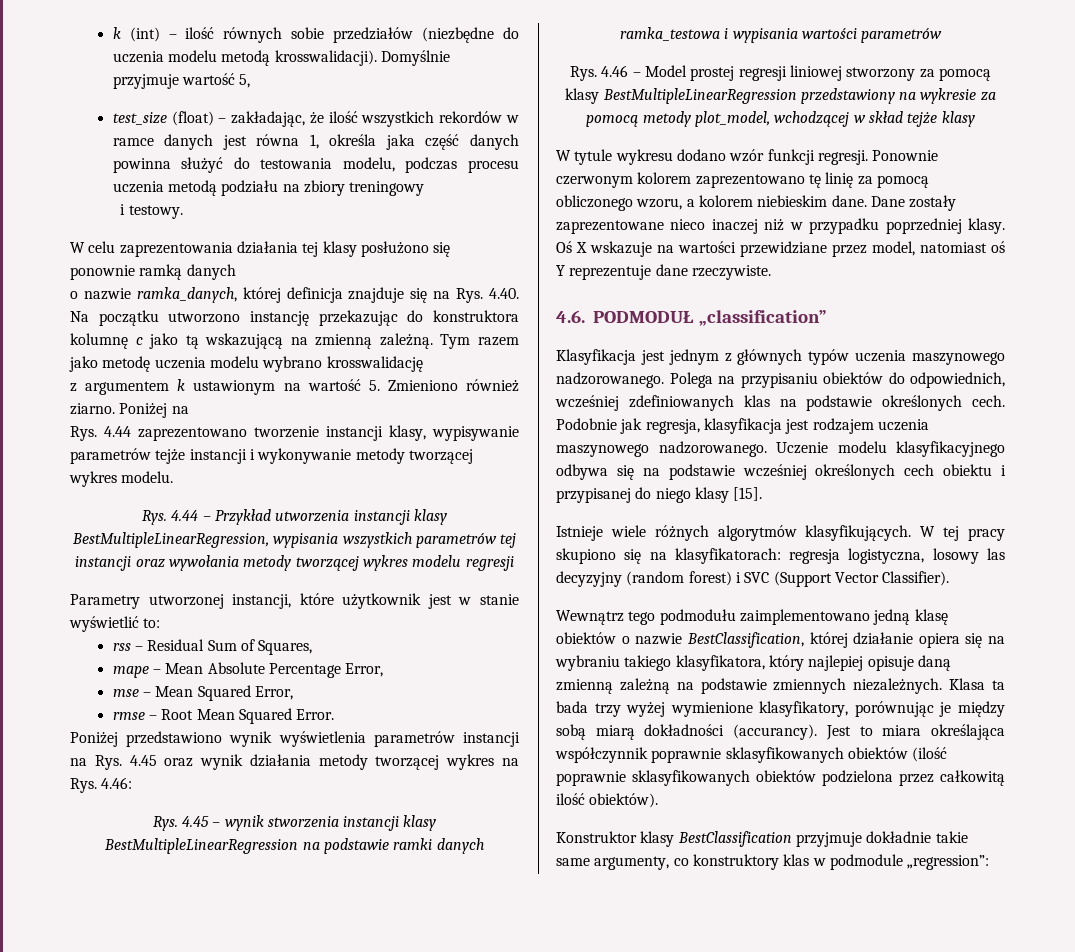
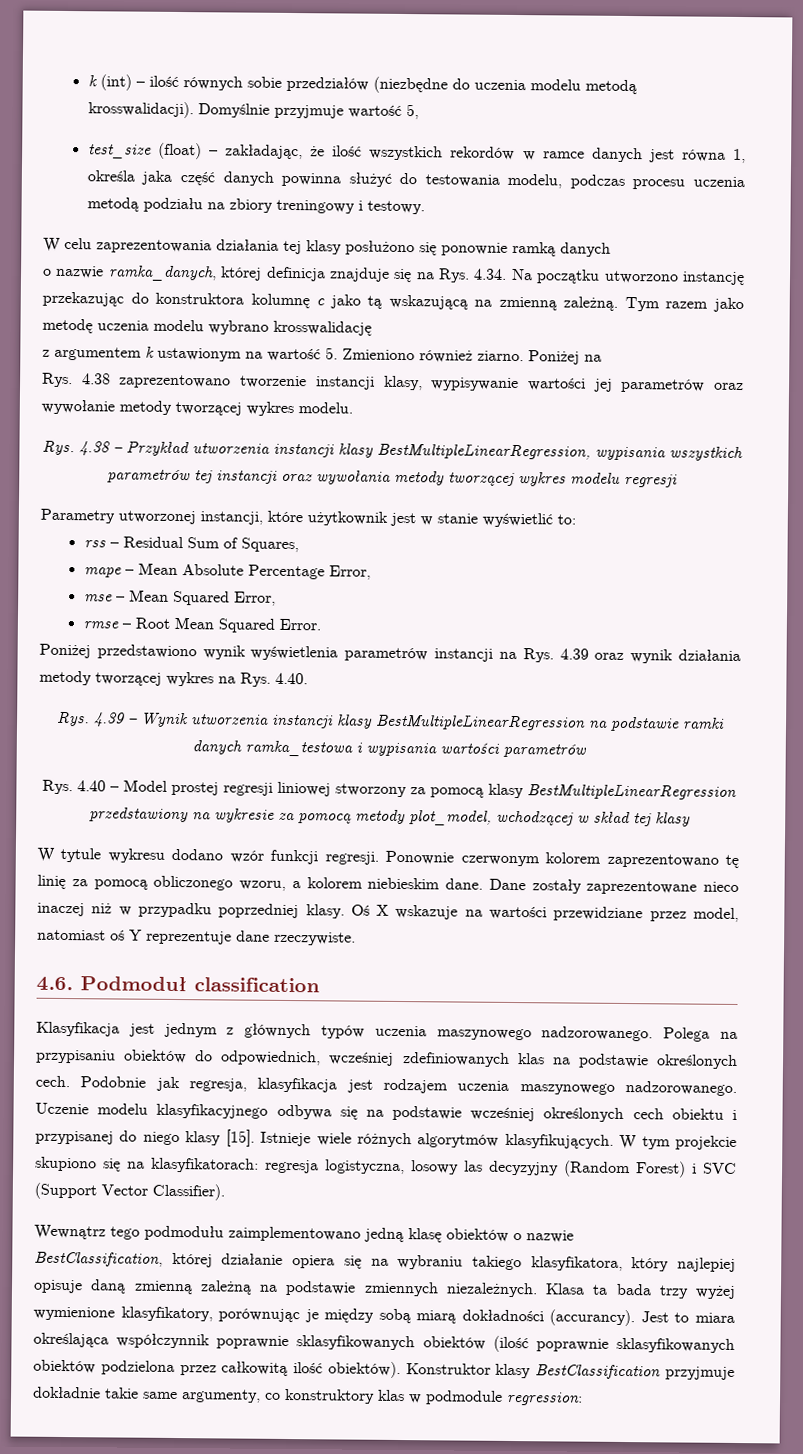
- test_size (float) – zakładając, że ilość wszystkich rekordów w ramce danych jest równa 1, określa jaka część danych powinna służyć do testowania modelu, podczas procesu uczenia metodą podziału na zbiory treningowy
- i testowy.
+ test_size (float) – zakładając, że ilość wszystkich rekordów w ramce danych jest równa 1, określa jaka część danych powinna służyć do testowania modelu, podczas procesu uczenia metodą podziału na zbiory treningowy i testowy.
- o nazwie ramka_danych, której definicja znajduje się na Rys. 4.40. Na początku utworzono instancję przekazując do konstruktora kolumnę c jako tą wskazującą na zmienną zależną.
+ o nazwie ramka_danych, której definicja znajduje się na Rys. 4.34. Na początku utworzono instancję przekazując do konstruktora kolumnę c jako tą wskazującą na zmienną zależną.
- Rys. 4.44 zaprezentowano tworzenie instancji klasy, wypisywanie parametrów tejże instancji i wykonywanie metody tworzącej wykres modelu.
+ Rys. 4.38 zaprezentowano tworzenie instancji klasy, wypisywanie wartości jej parametrów oraz wywołanie metody tworzącej wykres modelu.
- Rys. 4.44 – Przykład utworzenia instancji klasy BestMultipleLinearRegression, wypisania wszystkich parametrów tej instancji oraz wywołania metody tworzącej wykres modelu regresji
+ Rys. 4.38 – Przykład utworzenia instancji klasy BestMultipleLinearRegression, wypisania wszystkich parametrów tej instancji oraz wywołania metody tworzącej wykres modelu regresji
- Poniżej przedstawiono wynik wyświetlenia parametrów instancji na Rys. 4.45 oraz wynik działania metody tworzącej wykres na Rys. 4.46:
- Rys. 4.45 – wynik stworzenia instancji klasy BestMultipleLinearRegression na podstawie ramki danych ramka_testowa i wypisania wartości parametrów
+ Poniżej przedstawiono wynik wyświetlenia parametrów instancji na Rys. 4.39 oraz wynik działania metody tworzącej wykres na Rys. 4.40.
+ Rys. 4.39 – Wynik utworzenia instancji klasy BestMultipleLinearRegression na podstawie ramki danych ramka_testowa i wypisania wartości parametrów
- Rys. 4.46 – Model prostej regresji liniowej stworzony za pomocą klasy BestMultipleLinearRegression przedstawiony na wykresie za pomocą metody plot_model, wchodzącej w skład tejże klasy
+ Rys. 4.40 – Model prostej regresji liniowej stworzony za pomocą klasy BestMultipleLinearRegression przedstawiony na wykresie za pomocą metody plot_model, wchodzącej w skład tej klasy
- 4.6. PODMODUŁ „classification”
+ 4.6. Podmoduł classification
- Uczenie modelu klasyfikacyjnego odbywa się na podstawie wcześniej określonych cech obiektu i przypisanej do niego klasy [15].
- Istnieje wiele różnych algorytmów klasyfikujących.
+ Uczenie modelu klasyfikacyjnego odbywa się na podstawie wcześniej określonych cech obiektu i przypisanej do niego klasy [15]. Istnieje wiele różnych algorytmów klasyfikujących.
- W tej pracy skupiono się na klasyfikatorach: regresja logistyczna, losowy las decyzyjny (random forest) i SVC (Support Vector Classifier).
+ W tym projekcie skupiono się na klasyfikatorach: regresja logistyczna, losowy las decyzyjny (Random Forest) i SVC (Support Vector Classifier).
- Wewnątrz tego podmodułu zaimplementowano jedną klasę obiektów o nazwie BestClassification, której działanie opiera się na wybraniu takiego klasyfikatora, który najlepiej opisuje daną zmienną zależną na podstawie zmiennych niezależnych.
+ Wewnątrz tego podmodułu zaimplementowano jedną klasę obiektów o nazwie
+ BestClassification, której działanie opiera się na wybraniu takiego klasyfikatora, który najlepiej opisuje daną zmienną zależną na podstawie zmiennych niezależnych.
- Jest to miara określająca współczynnik poprawnie sklasyfikowanych obiektów (ilość poprawnie sklasyfikowanych obiektów podzielona przez całkowitą ilość obiektów).
- Konstruktor klasy BestClassification przyjmuje dokładnie takie same argumenty, co konstruktory klas w podmodule „regression”:
+ Jest to miara określająca współczynnik poprawnie sklasyfikowanych obiektów (ilość poprawnie sklasyfikowanych obiektów podzielona przez całkowitą ilość obiektów). Konstruktor klasy BestClassification przyjmuje dokładnie takie same argumenty, co konstruktory klas w podmodule regression:

